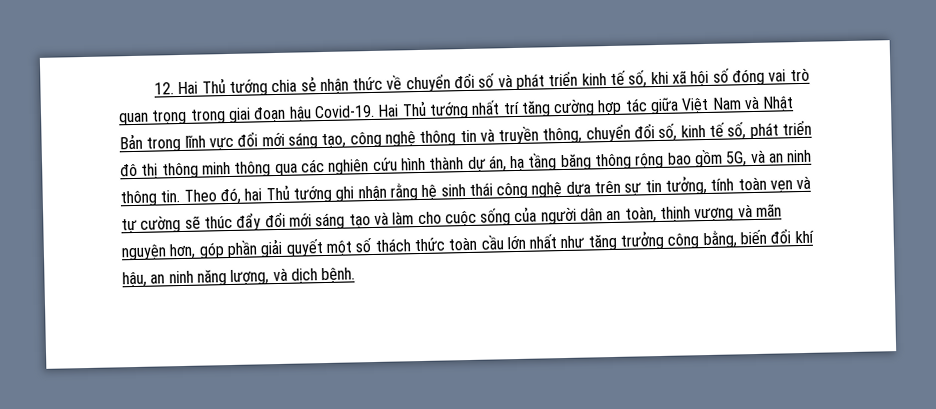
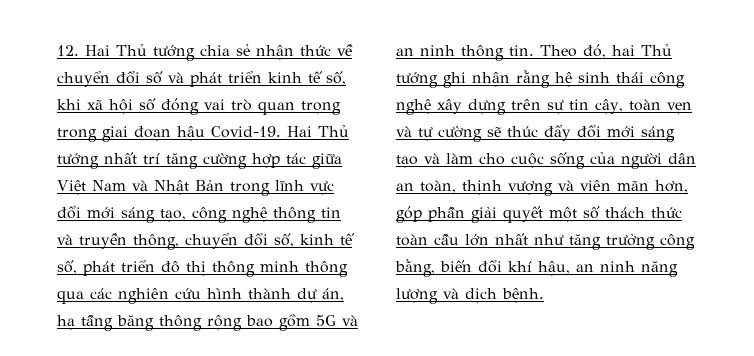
- Hai Thủ tướng nhất trí tăng cường hợp tác giữa Việt Nam và Nhật Bản trong lĩnh vực đổi mới sáng tạo, công nghệ thông tin và truyền thông, chuyển đổi số, kinh tế số, phát triển đô thị thông minh thông qua các nghiên cứu hình thành dự án, hạ tầng băng thông rộng bao gồm 5G, và an ninh thông tin.
+ Hai Thủ tướng nhất trí tăng cường hợp tác giữa Việt Nam và Nhật Bản trong lĩnh vực đổi mới sáng tạo, công nghệ thông tin và truyền thông, chuyển đổi số, kinh tế số, phát triển đô thị thông minh thông qua các nghiên cứu hình thành dự án, hạ tầng băng thông rộng bao gồm 5G và an ninh thông tin.
- Theo đó, hai Thủ tướng ghi nhận rằng hệ sinh thái công nghệ dựa trên sự tin tưởng, tính toàn vẹn và tự cường sẽ thúc đẩy đổi mới sáng tạo và làm cho cuộc sống của người dân an toàn, thịnh vượng và mãn nguyện hơn, góp phần giải quyết một số thách thức toàn cầu lớn nhất như tăng trưởng công bằng, biến đổi khí hậu, an ninh năng lượng, và dịch bệnh.
+ Theo đó, hai Thủ tướng ghi nhận rằng hệ sinh thái công nghệ xây dựng trên sự tin cậy, toàn vẹn và tự cường sẽ thúc đẩy đổi mới sáng tạo và làm cho cuộc sống của người dân an toàn, thịnh vượng và viên mãn hơn, góp phần giải quyết một số thách thức toàn cầu lớn nhất như tăng trưởng công bằng, biến đổi khí hậu, an ninh năng lượng và dịch bệnh.

